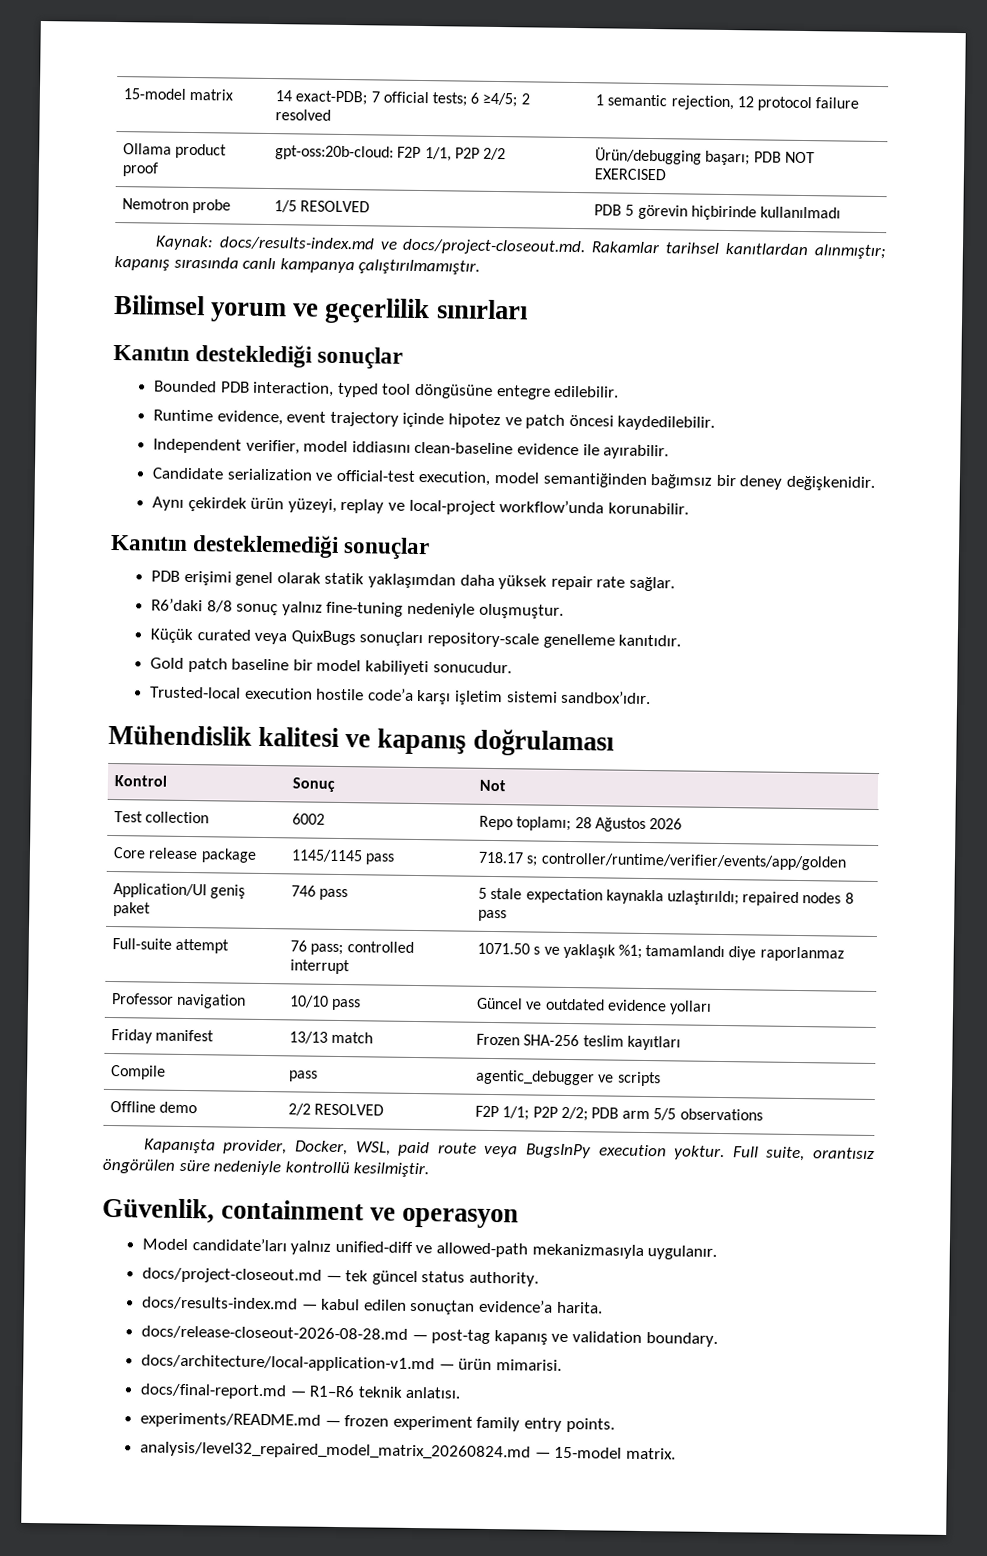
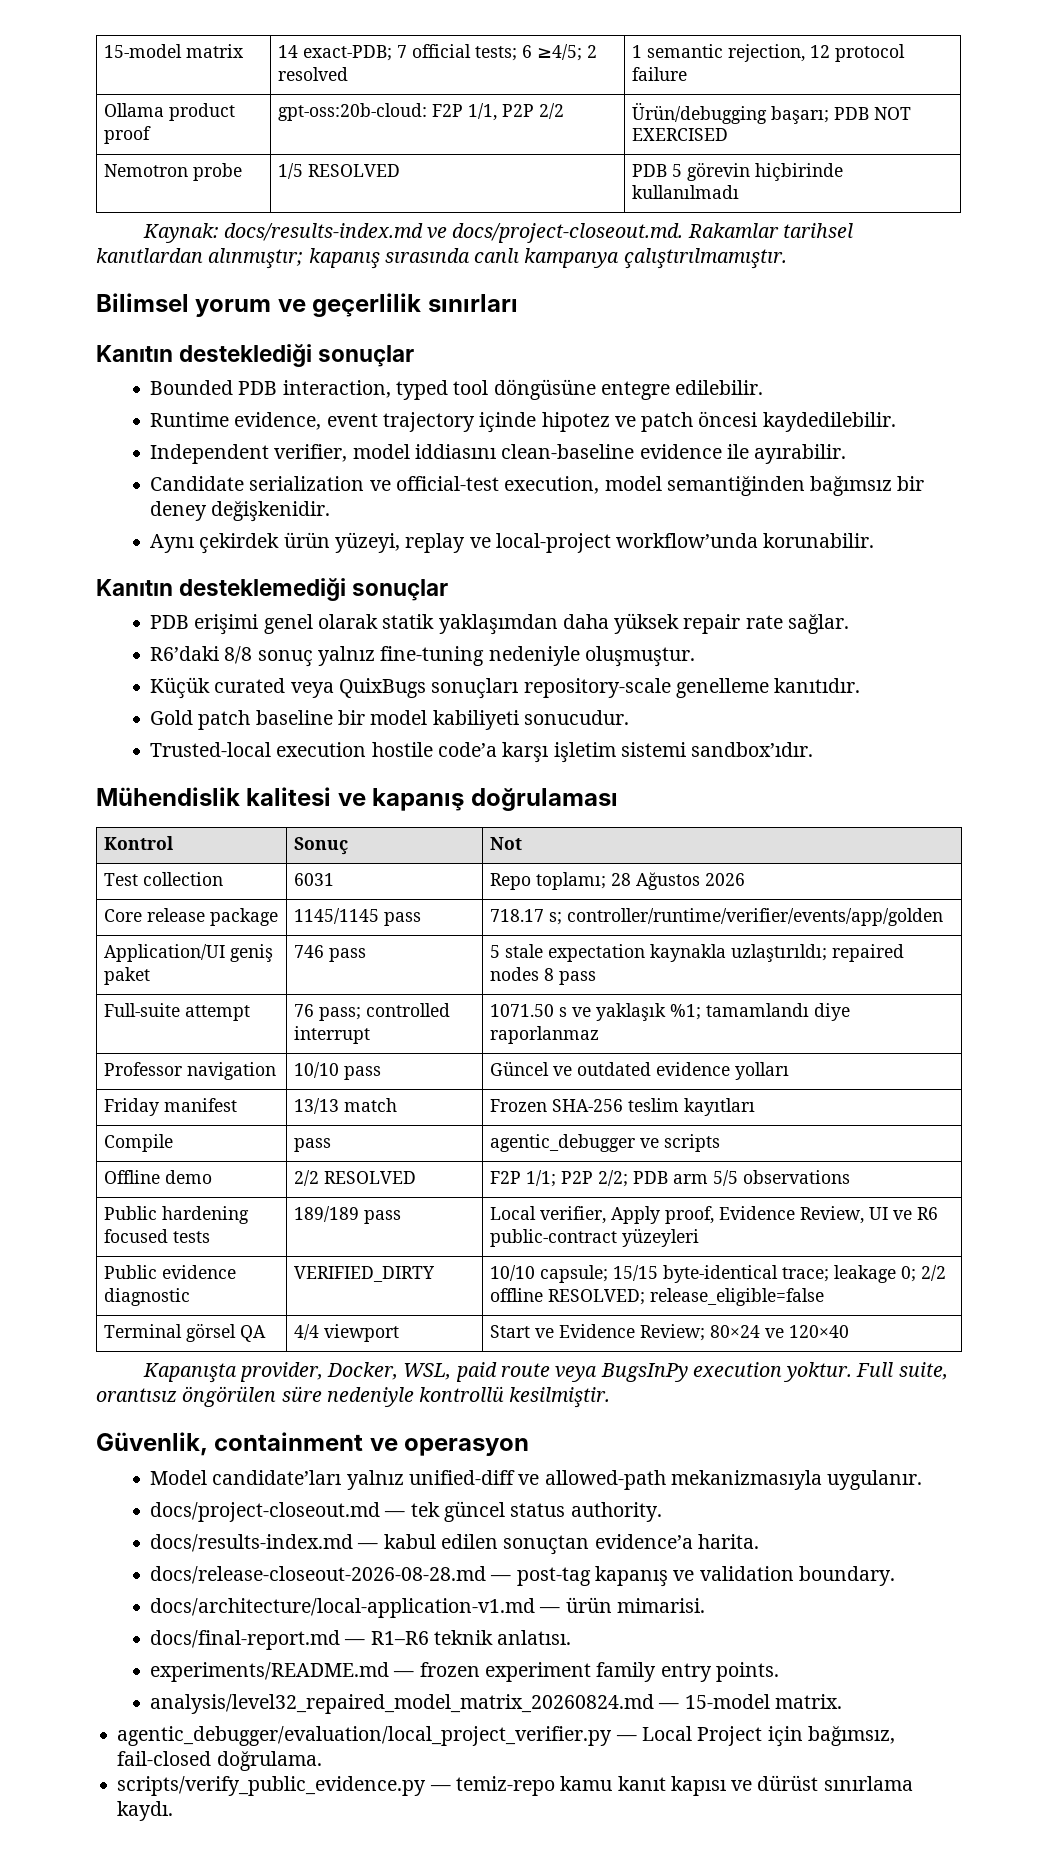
- Test collection | 6002 | Repo toplamı; 28 Ağustos 2026
+ Test collection | 6031 | Repo toplamı; 28 Ağustos 2026
+ Public hardening focused tests | 189/189 pass | Local verifier, Apply proof, Evidence Review, UI ve R6 public-contract yüzeyleri
+ Public evidence diagnostic | VERIFIED_DIRTY | 10/10 capsule; 15/15 byte-identical trace; leakage 0; 2/2 offline RESOLVED; release_eligible=false
+ Terminal görsel QA | 4/4 viewport | Start ve Evidence Review; 80×24 ve 120×40
+ agentic_debugger/evaluation/local_project_verifier.py — Local Project için bağımsız, fail-closed doğrulama.
+ scripts/verify_public_evidence.py — temiz-repo kamu kanıt kapısı ve dürüst sınırlama kaydı.

